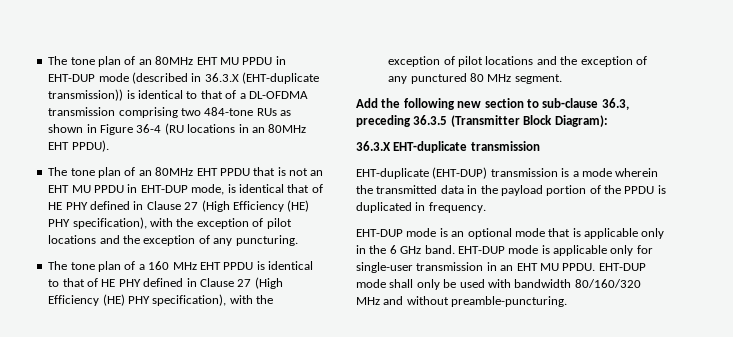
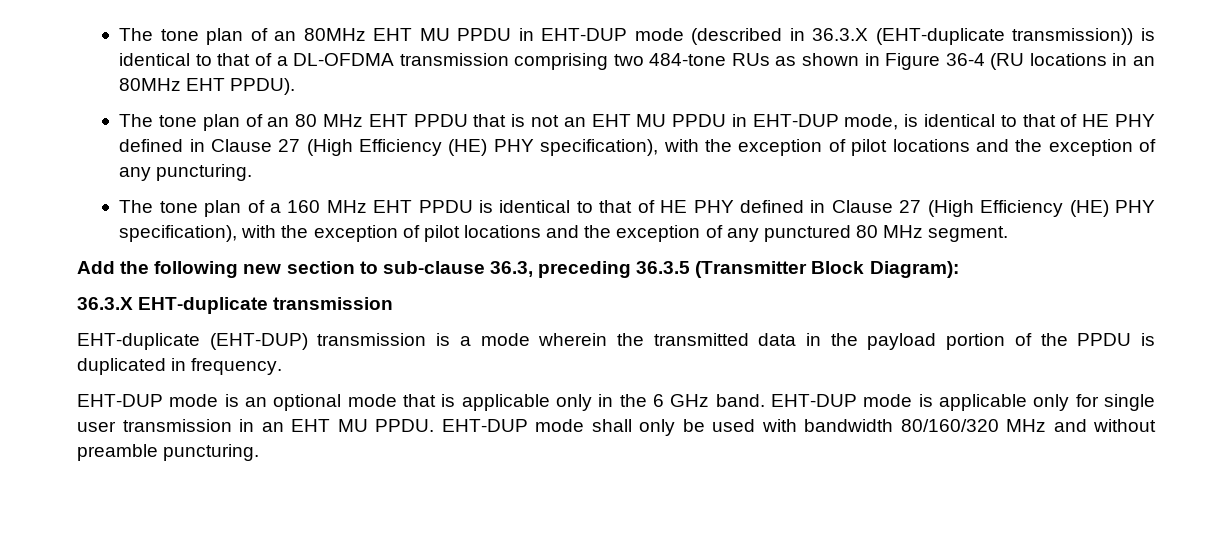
- The tone plan of an 80MHz EHT PPDU that is not an EHT MU PPDU in EHT-DUP mode, is identical that of HE PHY defined in Clause 27 (High Efficiency (HE) PHY specification), with the exception of pilot locations and the exception of any puncturing.
+ The tone plan of an 80 MHz EHT PPDU that is not an EHT MU PPDU in EHT-DUP mode, is identical to that of HE PHY defined in Clause 27 (High Efficiency (HE) PHY specification), with the exception of pilot locations and the exception of any puncturing.
- EHT-DUP mode is applicable only for single-user transmission in an EHT MU PPDU.
+ EHT-DUP mode is applicable only for single user transmission in an EHT MU PPDU.
- EHT-DUP mode shall only be used with bandwidth 80/160/320 MHz and without preamble-puncturing.
+ EHT-DUP mode shall only be used with bandwidth 80/160/320 MHz and without preamble puncturing.

